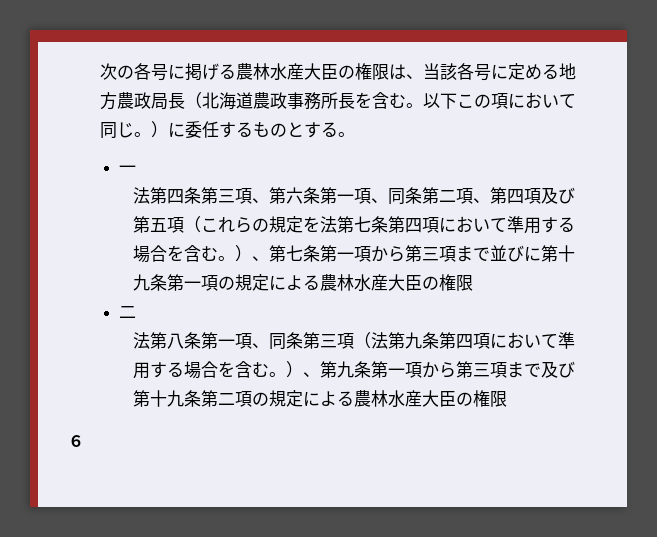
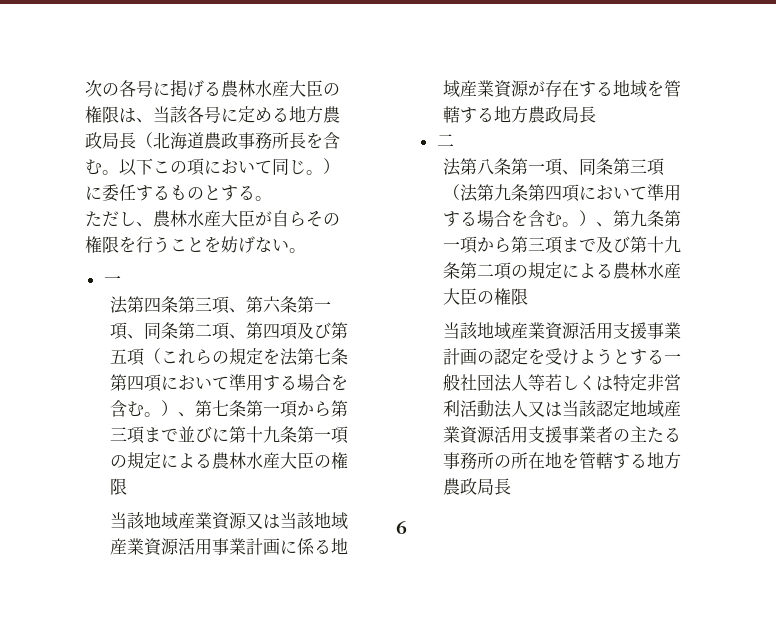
+ ただし、農林水産大臣が自らその権限を行うことを妨げない。
+ 当該地域産業資源又は当該地域産業資源活用事業計画に係る地域産業資源が存在する地域を管轄する地方農政局長
+ 当該地域産業資源活用支援事業計画の認定を受けようとする一般社団法人等若しくは特定非営利活動法人又は当該認定地域産業資源活用支援事業者の主たる事務所の所在地を管轄する地方農政局長

